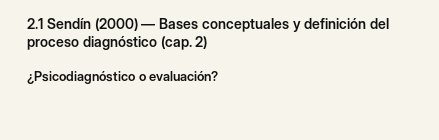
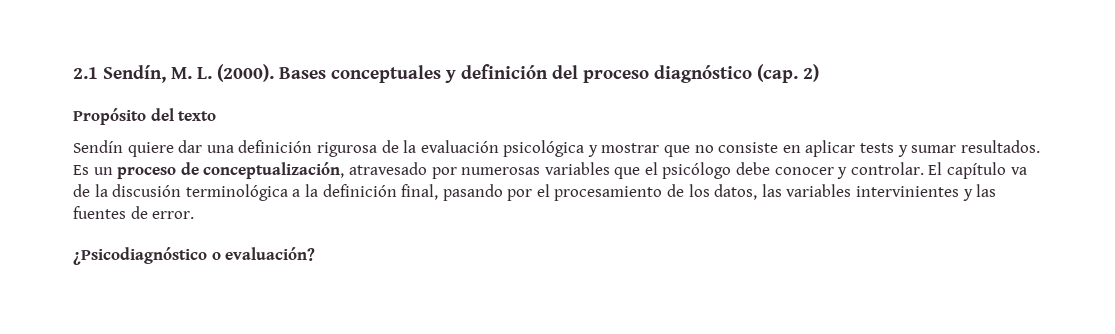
- 2.1 Sendín (2000) — Bases conceptuales y definición del proceso diagnóstico (cap.
+ 2.1 Sendín, M. L. (2000). Bases conceptuales y definición del proceso diagnóstico (cap.
+ Propósito del texto
+ Sendín quiere dar una definición rigurosa de la evaluación psicológica y mostrar que no consiste en aplicar tests y sumar resultados. Es un proceso de conceptualización, atravesado por numerosas variables que el psicólogo debe conocer y controlar. El capítulo va de la discusión terminológica a la definición final, pasando por el procesamiento de los datos, las variables intervinientes y las fuentes de error.

